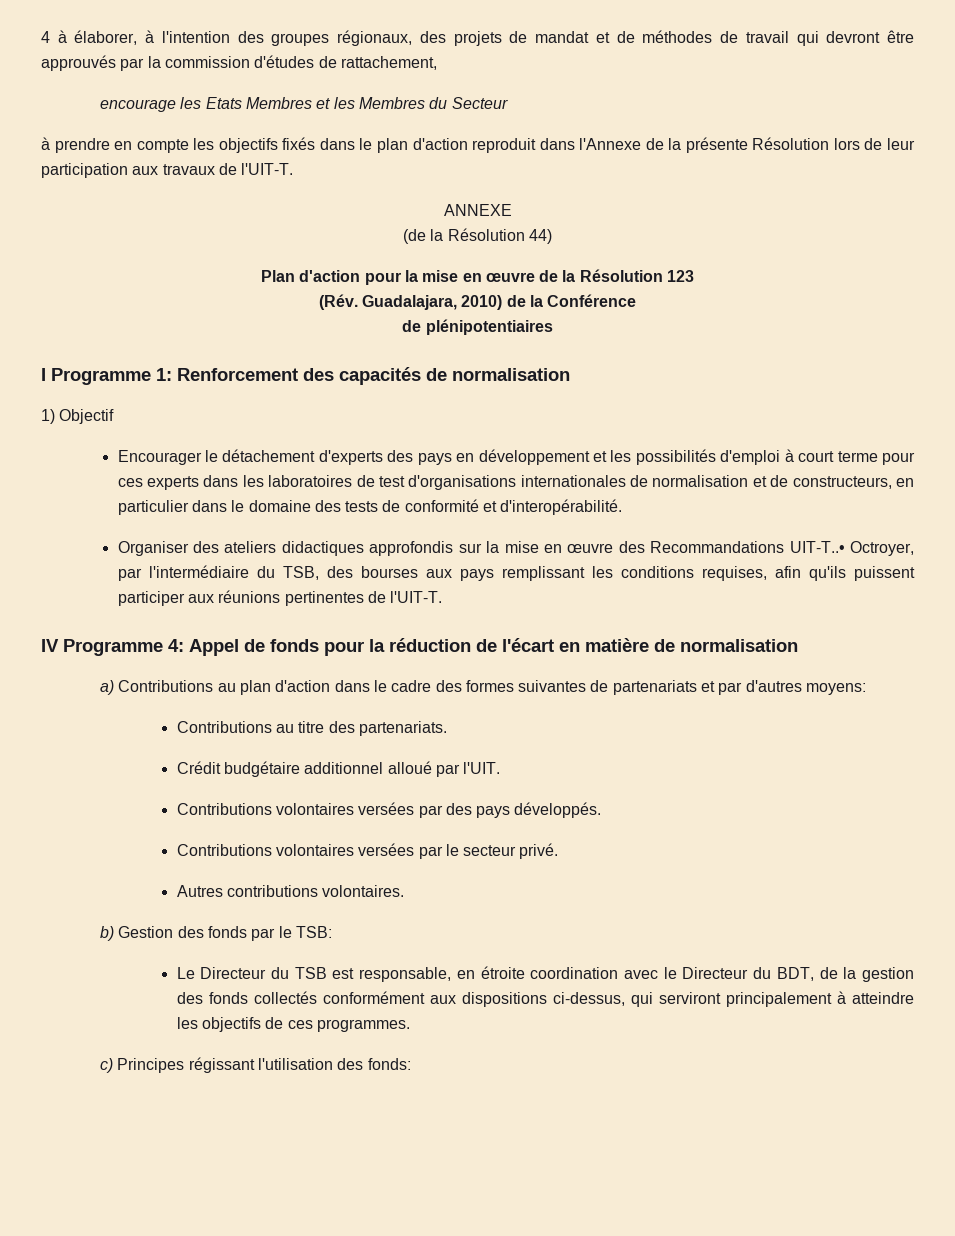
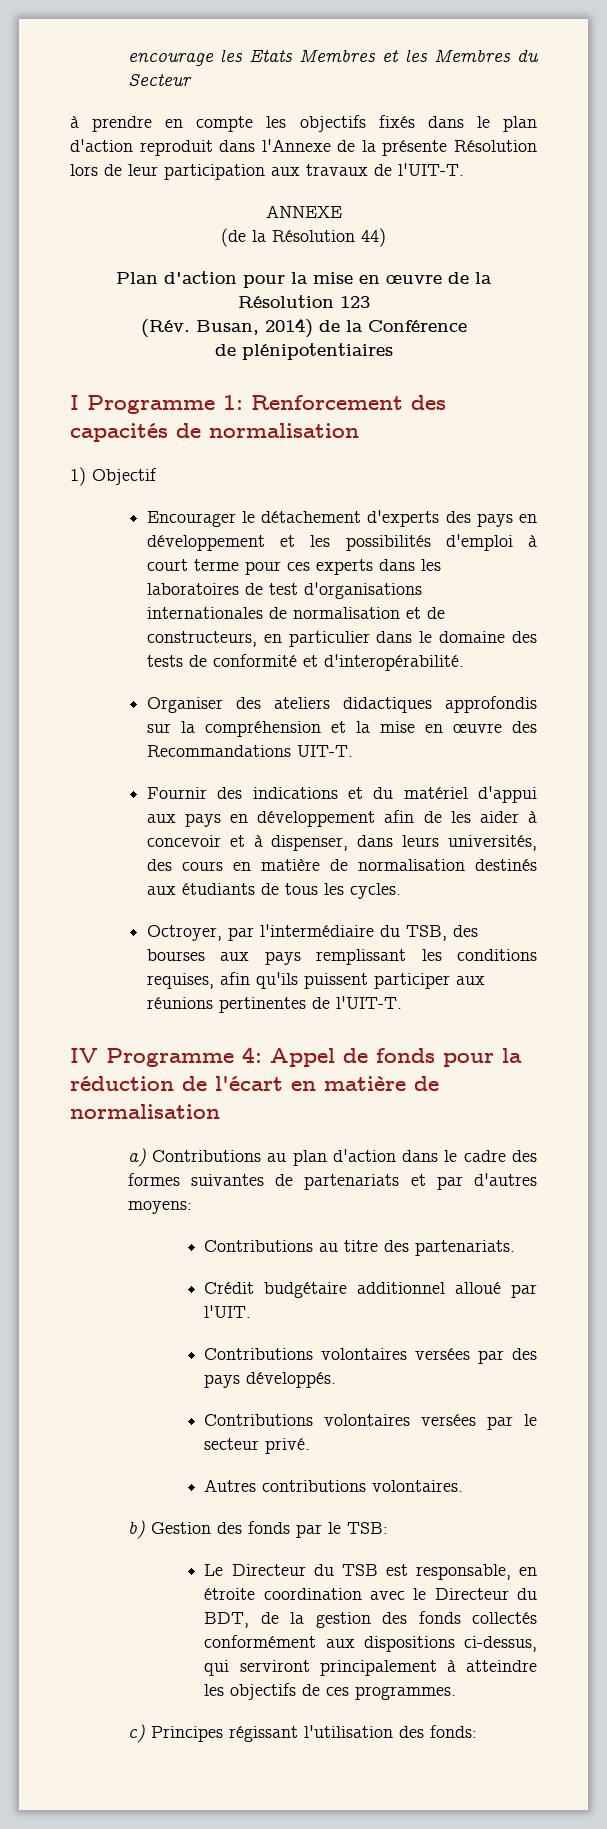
- 4 à élaborer, à l'intention des groupes régionaux, des projets de mandat et de méthodes de travail qui devront être approuvés par la commission d'études de rattachement,
- (Rév. Guadalajara, 2010) de la Conférence
+ (Rév. Busan, 2014) de la Conférence
- Organiser des ateliers didactiques approfondis sur la mise en œuvre des Recommandations UIT-T..• Octroyer, par l'intermédiaire du TSB, des bourses aux pays remplissant les conditions requises, afin qu'ils puissent participer aux réunions pertinentes de l'UIT-T.
+ Organiser des ateliers didactiques approfondis sur la compréhension et la mise en œuvre des Recommandations UIT-T.
+ Fournir des indications et du matériel d'appui aux pays en développement afin de les aider à concevoir et à dispenser, dans leurs universités, des cours en matière de normalisation destinés aux étudiants de tous les cycles.
+ Octroyer, par l'intermédiaire du TSB, des bourses aux pays remplissant les conditions requises, afin qu'ils puissent participer aux réunions pertinentes de l'UIT-T.

